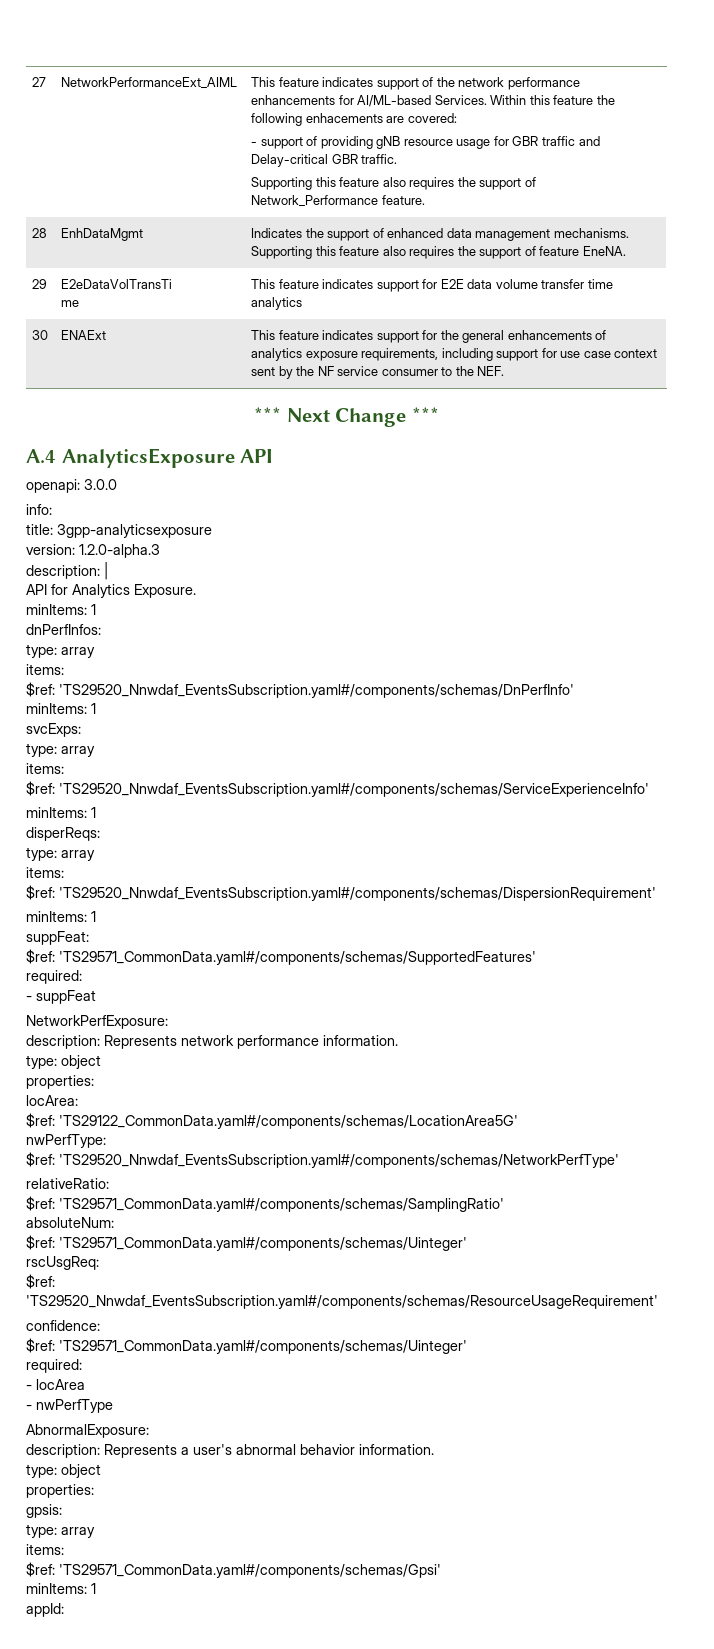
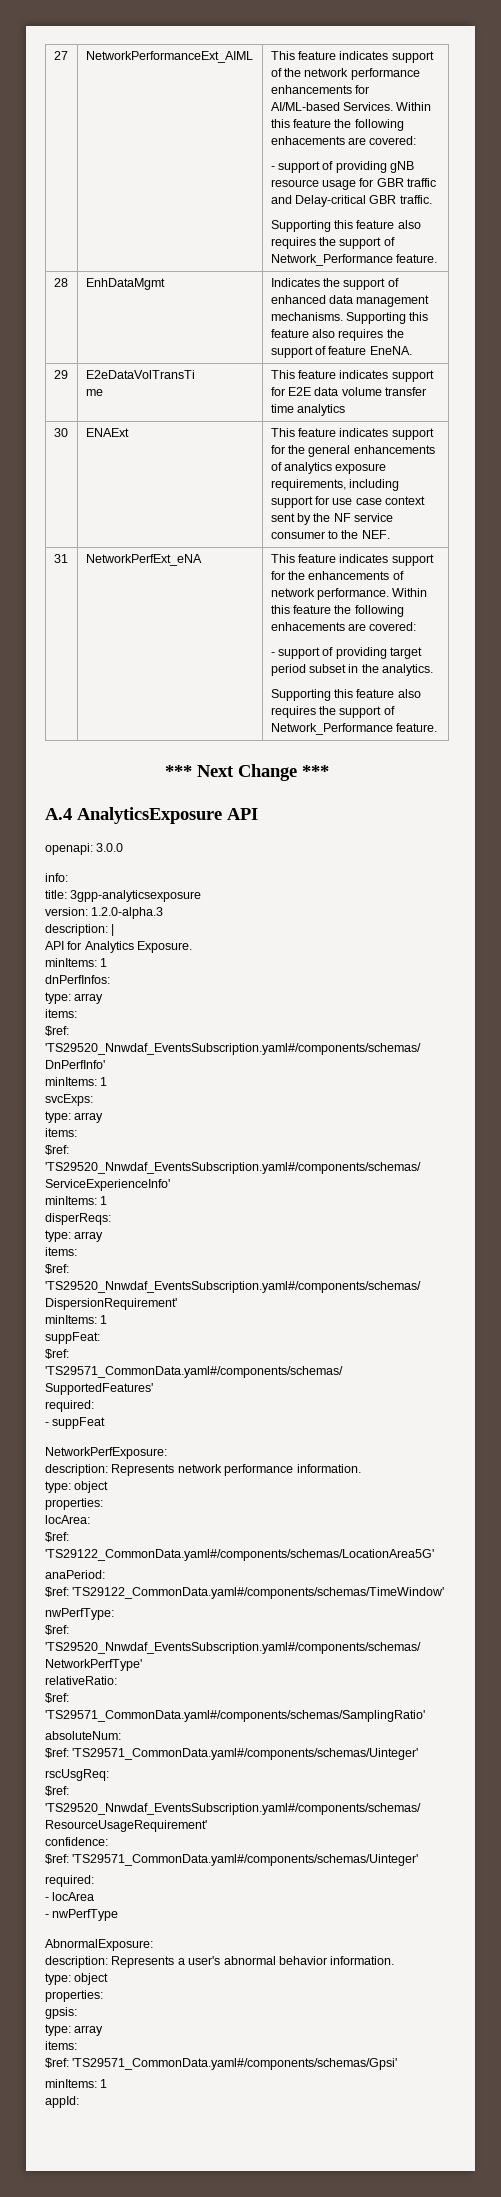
+ 31 | NetworkPerfExt_eNA | This feature indicates support for the enhancements of network performance. Within this feature the following enhacements are covered:
+ - support of providing target period subset in the analytics.
+ Supporting this feature also requires the support of Network_Performance feature.
+ anaPeriod:
+ $ref: 'TS29122_CommonData.yaml#/components/schemas/TimeWindow'

